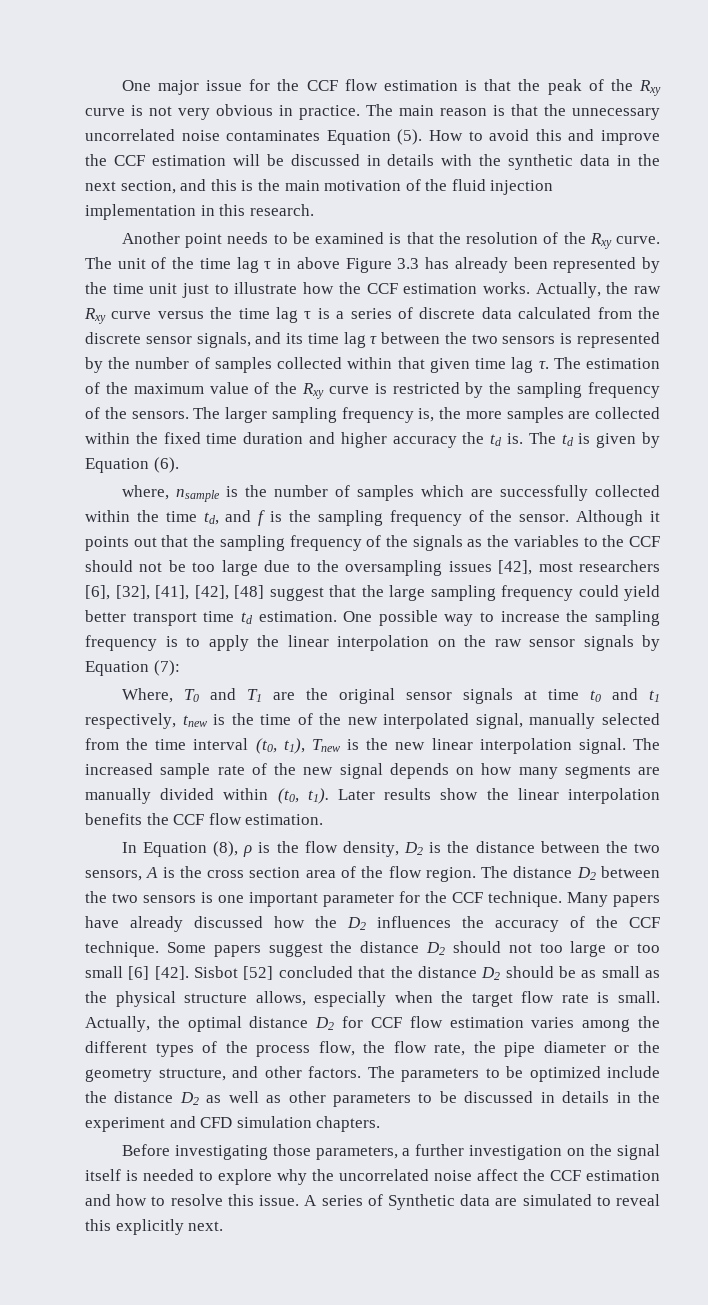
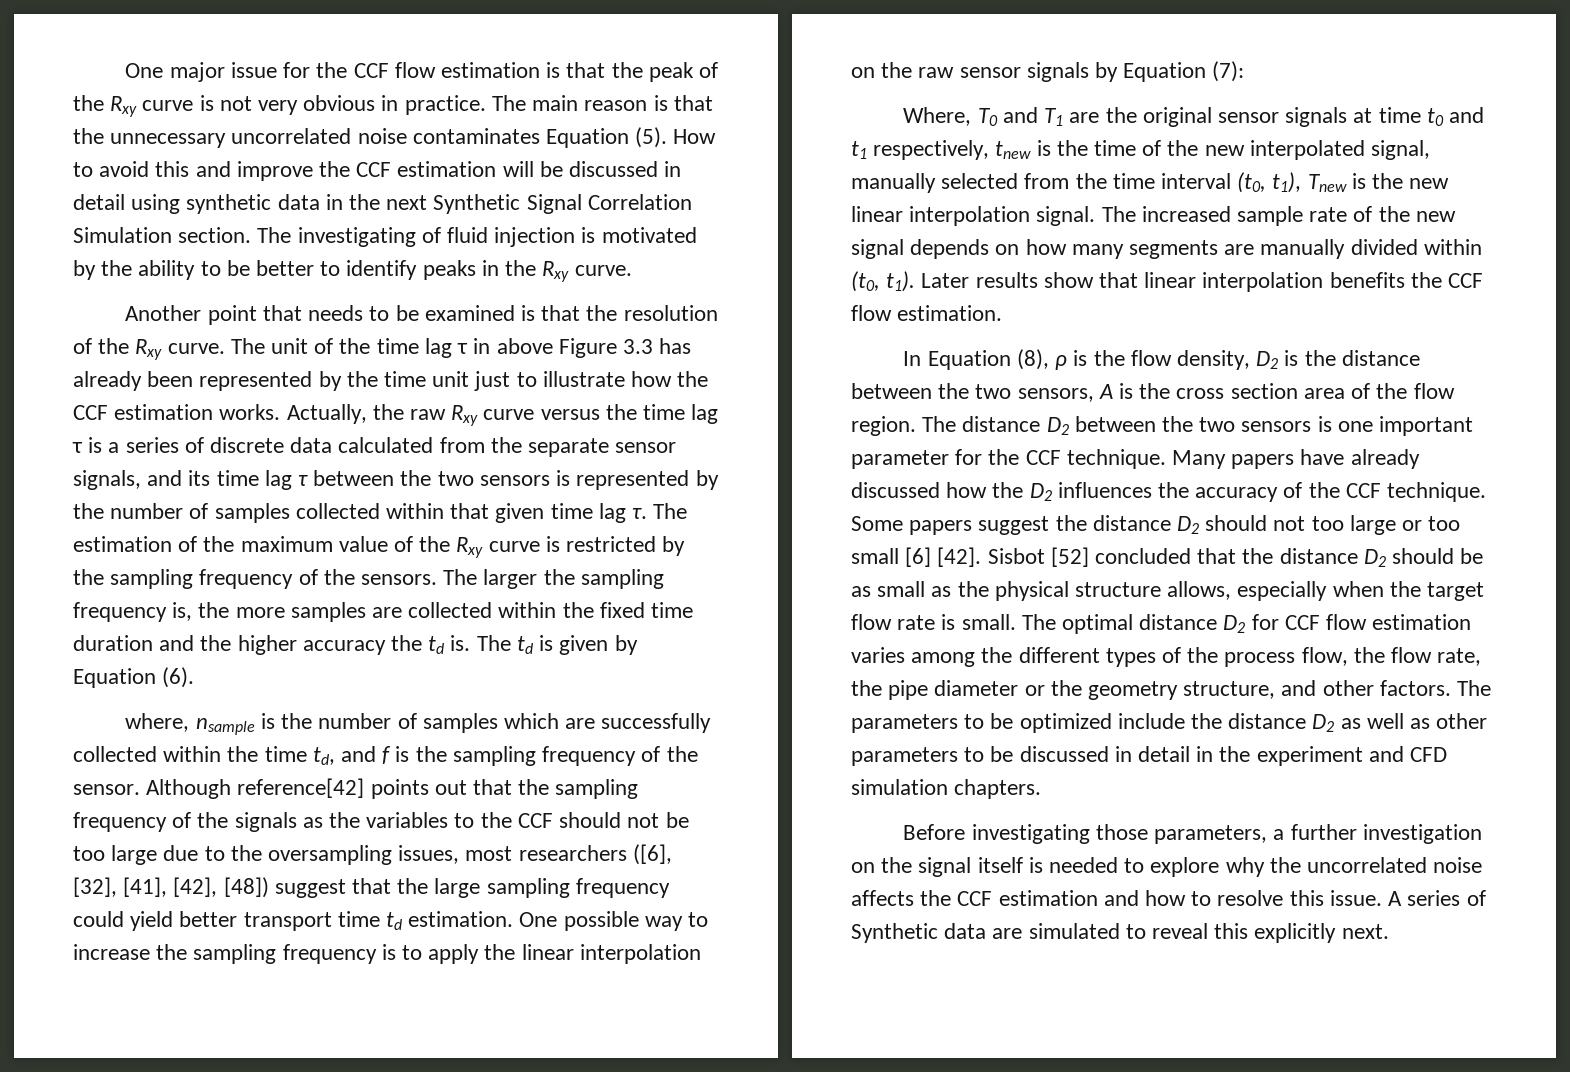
- How to avoid this and improve the CCF estimation will be discussed in details with the synthetic data in the next section, and this is the main motivation of the fluid injection implementation in this research.
+ How to avoid this and improve the CCF estimation will be discussed in detail using synthetic data in the next Synthetic Signal Correlation Simulation section. The investigating of fluid injection is motivated by the ability to be better to identify peaks in the Rxy curve.
- Another point needs to be examined is that the resolution of the Rxy curve.
+ Another point that needs to be examined is that the resolution of the Rxy curve.
- Actually, the raw Rxy curve versus the time lag τ is a series of discrete data calculated from the discrete sensor signals, and its time lag τ between the two sensors is represented by the number of samples collected within that given time lag τ.
+ Actually, the raw Rxy curve versus the time lag τ is a series of discrete data calculated from the separate sensor signals, and its time lag τ between the two sensors is represented by the number of samples collected within that given time lag τ.
- The larger sampling frequency is, the more samples are collected within the fixed time duration and higher accuracy the td is.
+ The larger the sampling frequency is, the more samples are collected within the fixed time duration and the higher accuracy the td is.
- Although it points out that the sampling frequency of the signals as the variables to the CCF should not be too large due to the oversampling issues [42], most researchers [6], [32], [41], [42], [48] suggest that the large sampling frequency could yield better transport time td estimation.
+ Although reference[42] points out that the sampling frequency of the signals as the variables to the CCF should not be too large due to the oversampling issues, most researchers ([6], [32], [41], [42], [48]) suggest that the large sampling frequency could yield better transport time td estimation.
- Later results show the linear interpolation benefits the CCF flow estimation.
+ Later results show that linear interpolation benefits the CCF flow estimation.
- Actually, the optimal distance D2 for CCF flow estimation varies among the different types of the process flow, the flow rate, the pipe diameter or the geometry structure, and other factors.
+ The optimal distance D2 for CCF flow estimation varies among the different types of the process flow, the flow rate, the pipe diameter or the geometry structure, and other factors.
- The parameters to be optimized include the distance D2 as well as other parameters to be discussed in details in the experiment and CFD simulation chapters.
+ The parameters to be optimized include the distance D2 as well as other parameters to be discussed in detail in the experiment and CFD simulation chapters.
- Before investigating those parameters, a further investigation on the signal itself is needed to explore why the uncorrelated noise affect the CCF estimation and how to resolve this issue.
+ Before investigating those parameters, a further investigation on the signal itself is needed to explore why the uncorrelated noise affects the CCF estimation and how to resolve this issue.

